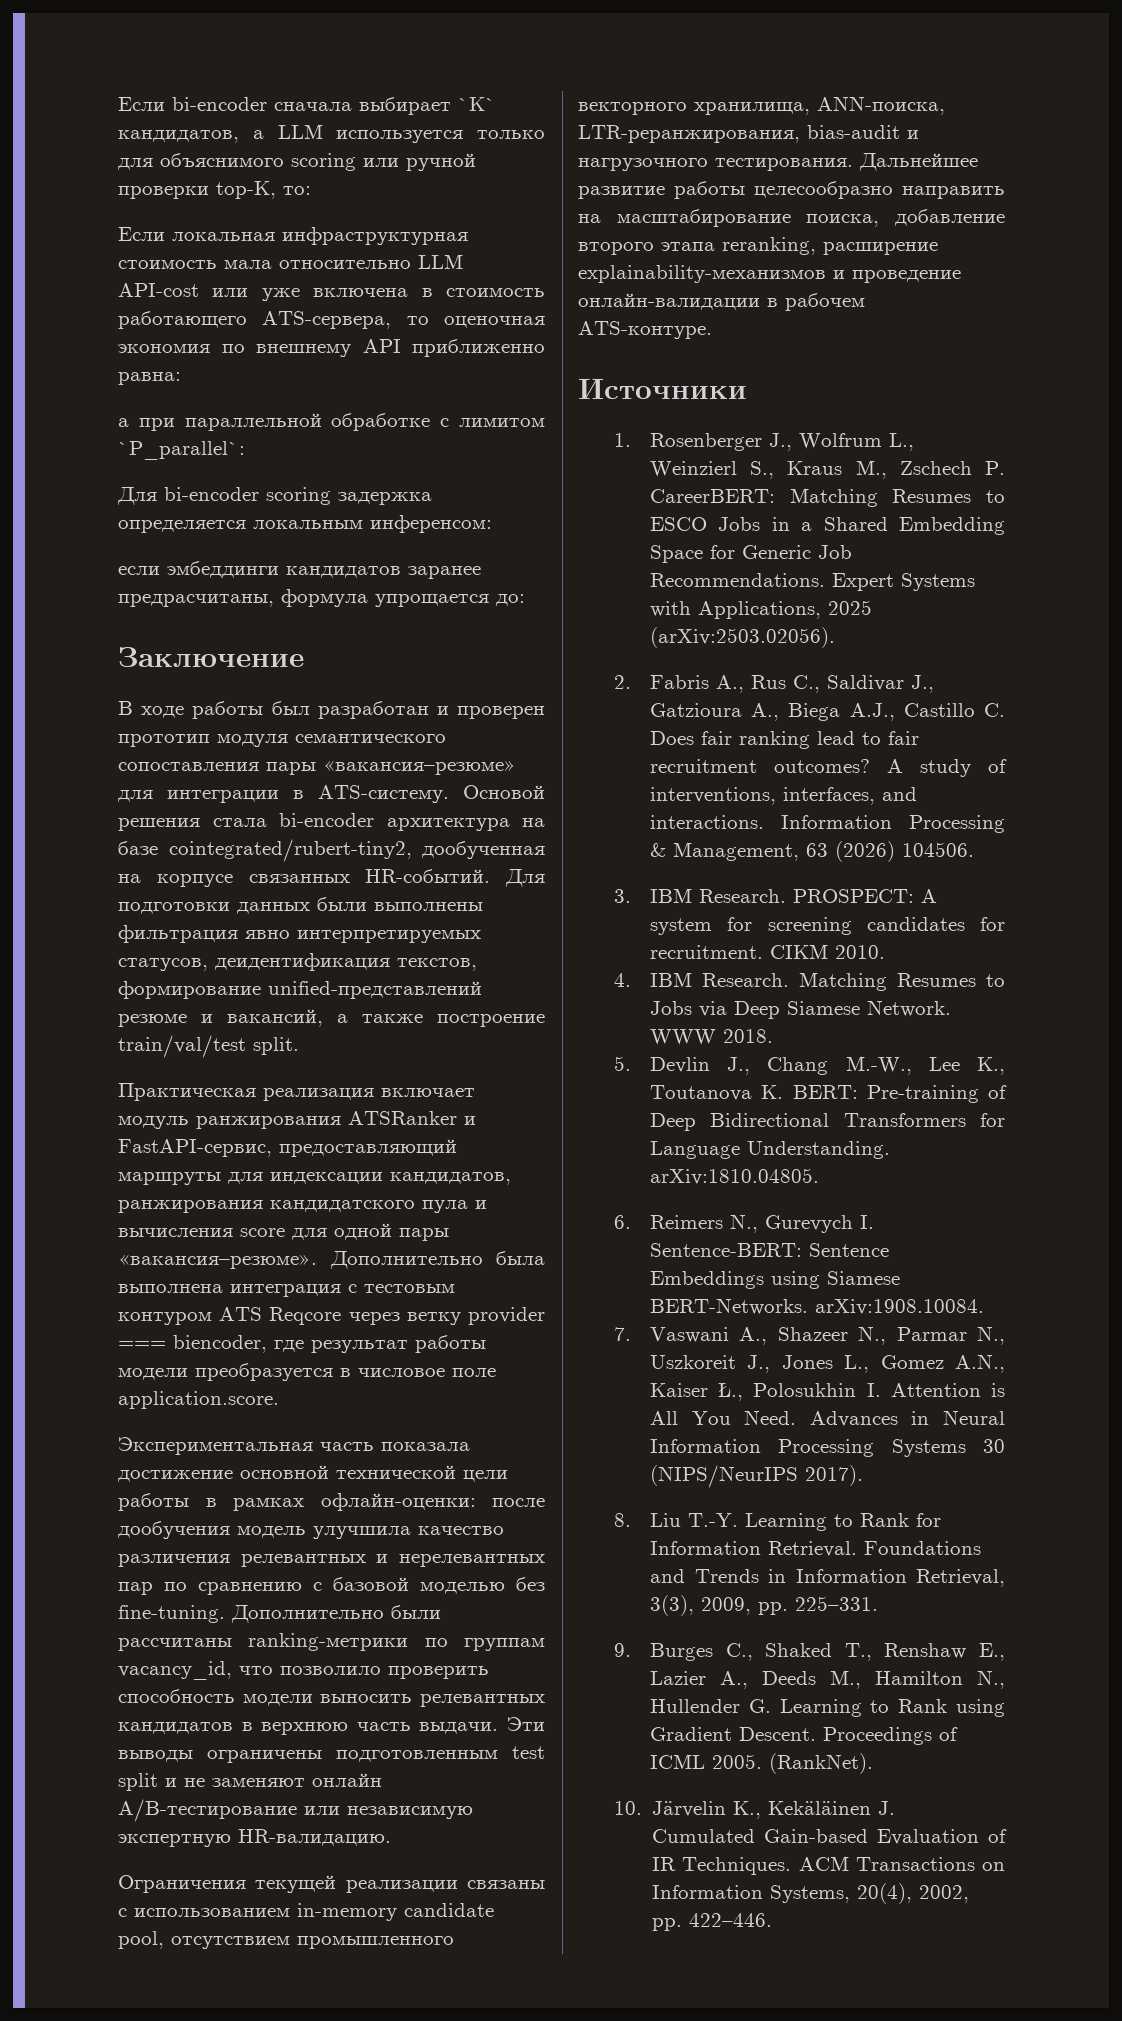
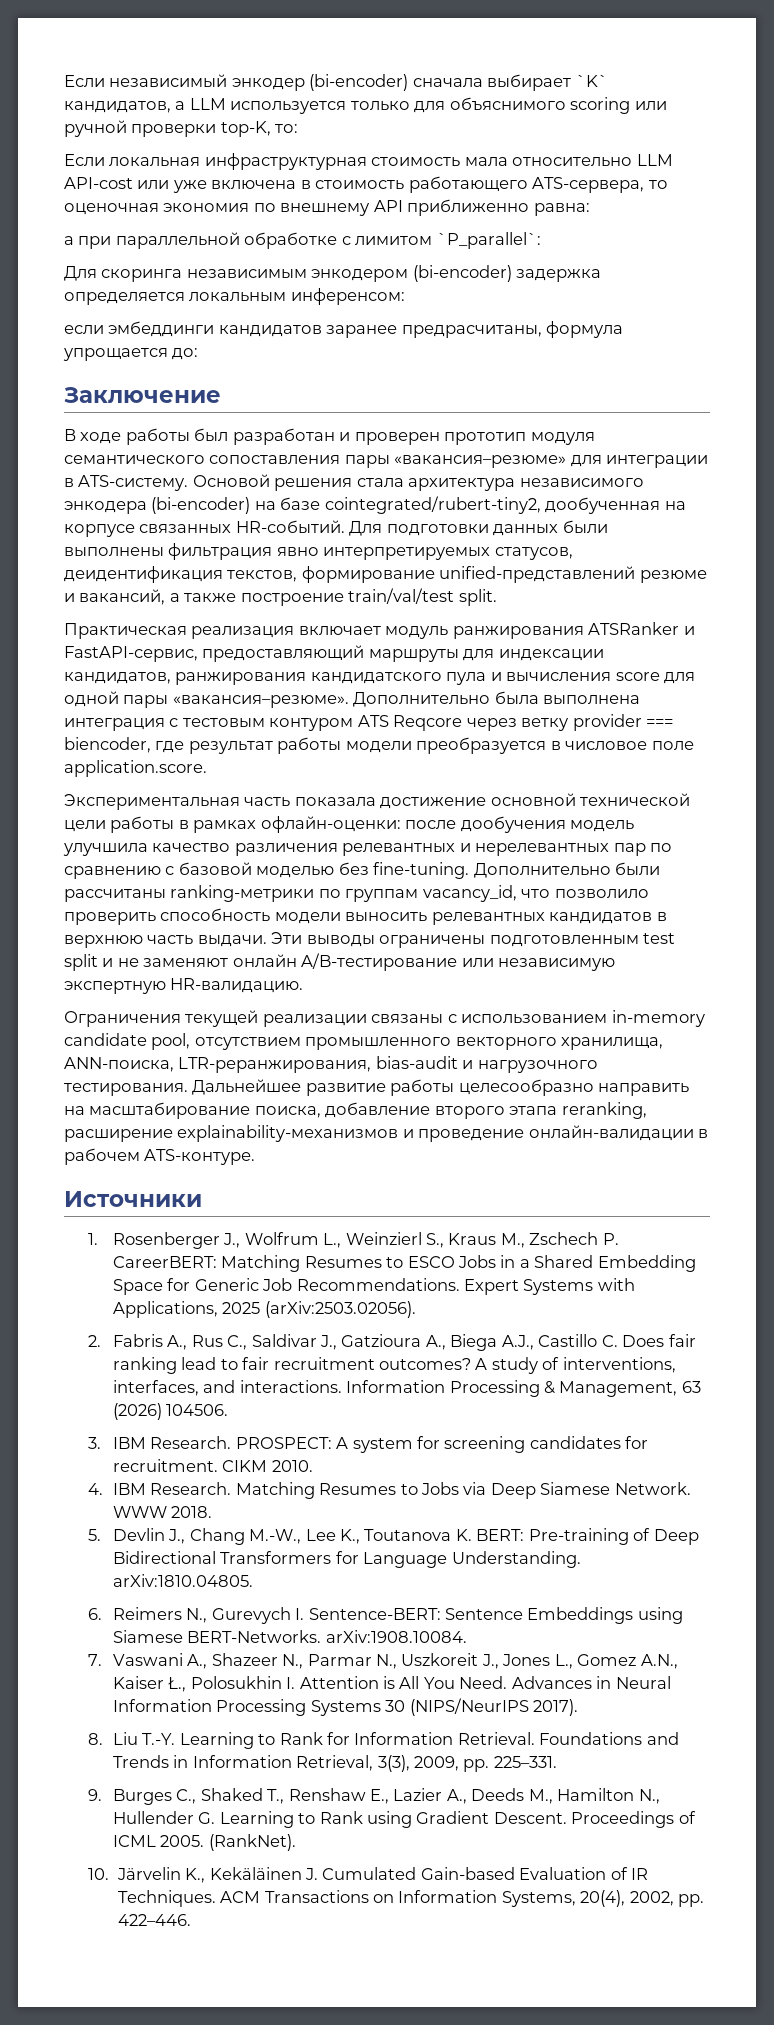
- Если bi-encoder сначала выбирает `K` кандидатов, а LLM используется только для объяснимого scoring или ручной проверки top-K, то:
+ Если независимый энкодер (bi-encoder) сначала выбирает `K` кандидатов, а LLM используется только для объяснимого scoring или ручной проверки top-K, то:
- Для bi-encoder scoring задержка определяется локальным инференсом:
+ Для скоринга независимым энкодером (bi-encoder) задержка определяется локальным инференсом:
- Основой решения стала bi-encoder архитектура на базе cointegrated/rubert-tiny2, дообученная на корпусе связанных HR-событий.
+ Основой решения стала архитектура независимого энкодера (bi-encoder) на базе cointegrated/rubert-tiny2, дообученная на корпусе связанных HR-событий.

